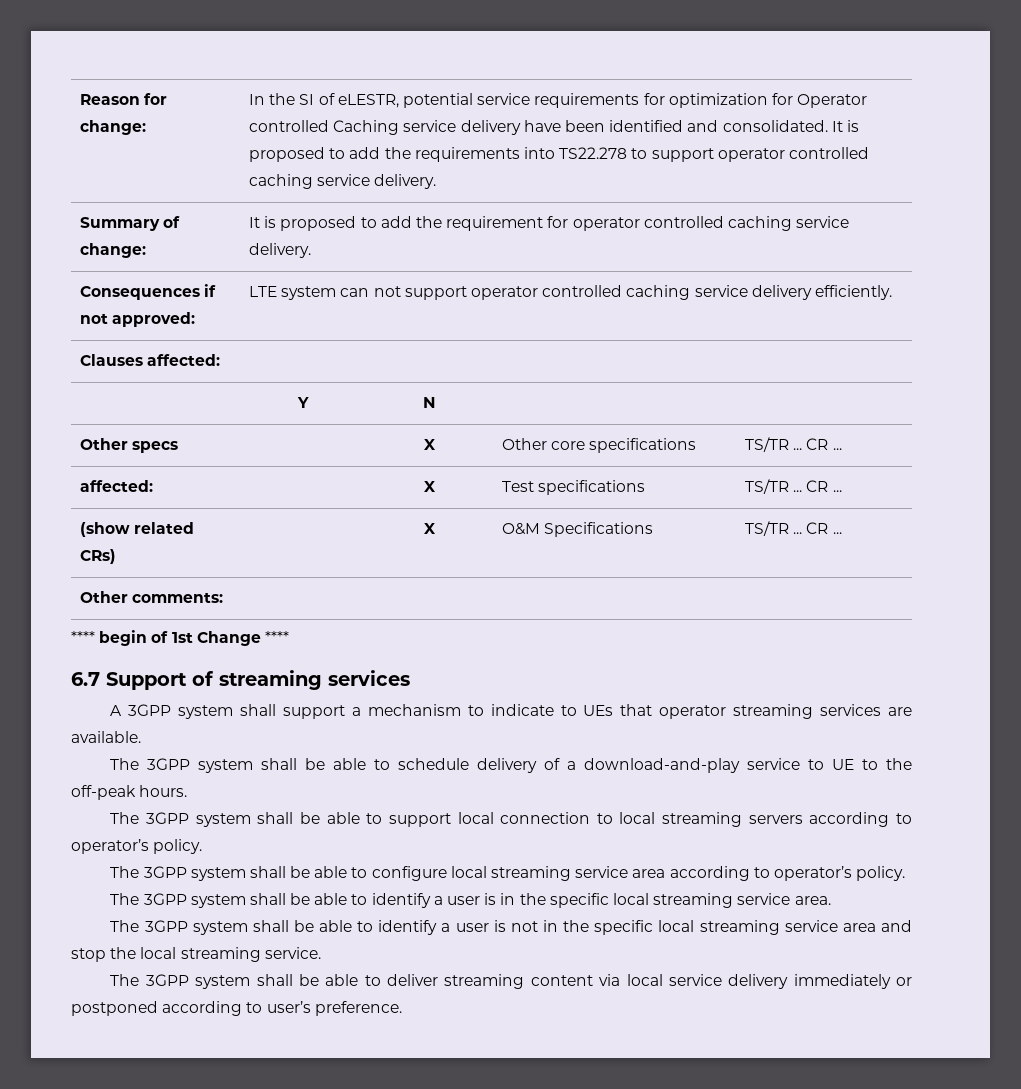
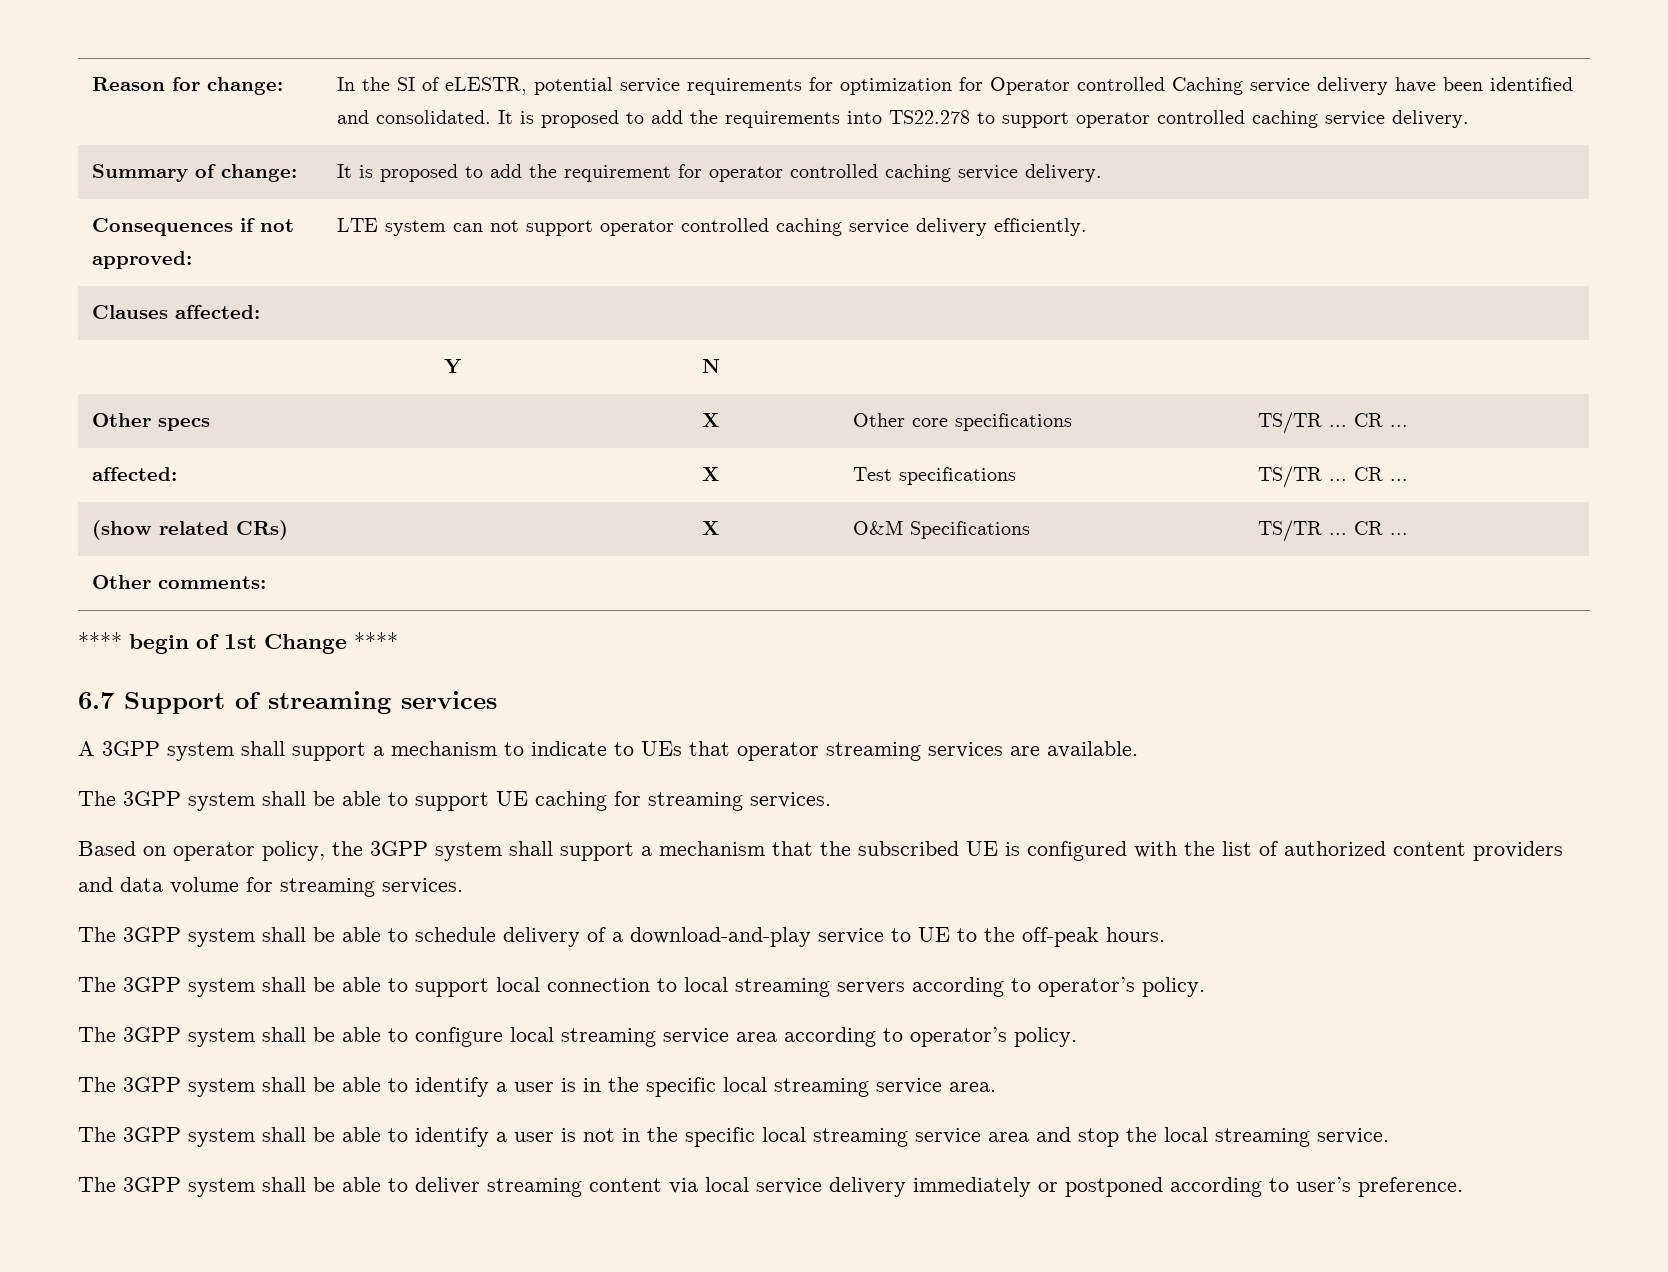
+ The 3GPP system shall be able to support UE caching for streaming services.
+ Based on operator policy, the 3GPP system shall support a mechanism that the subscribed UE is configured with the list of authorized content providers and data volume for streaming services.

